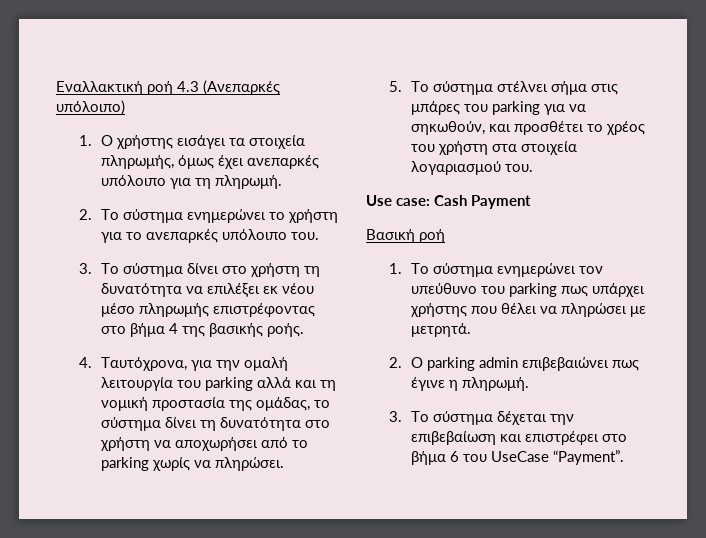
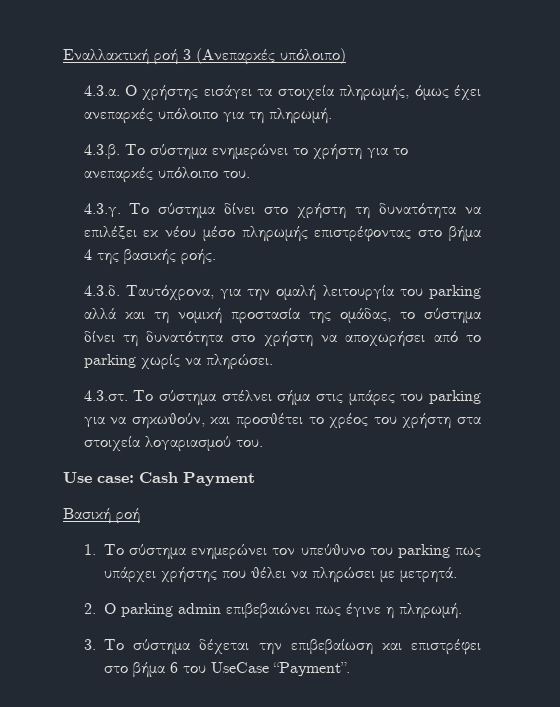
- Εναλλακτική ροή 4.3 (Ανεπαρκές υπόλοιπο)
+ Εναλλακτική ροή 3 (Ανεπαρκές υπόλοιπο)
- 1. Ο χρήστης εισάγει τα στοιχεία πληρωμής, όμως έχει ανεπαρκές υπόλοιπο για τη πληρωμή.
+ 4.3.α. Ο χρήστης εισάγει τα στοιχεία πληρωμής, όμως έχει ανεπαρκές υπόλοιπο για τη πληρωμή.
- 2. Το σύστημα ενημερώνει το χρήστη για το ανεπαρκές υπόλοιπο του.
+ 4.3.β. Το σύστημα ενημερώνει το χρήστη για το ανεπαρκές υπόλοιπο του.
- 3. Το σύστημα δίνει στο χρήστη τη δυνατότητα να επιλέξει εκ νέου μέσο πληρωμής επιστρέφοντας στο βήμα 4 της βασικής ροής.
+ 4.3.γ. Το σύστημα δίνει στο χρήστη τη δυνατότητα να επιλέξει εκ νέου μέσο πληρωμής επιστρέφοντας στο βήμα 4 της βασικής ροής.
- 4. Ταυτόχρονα, για την ομαλή λειτουργία του parking αλλά και τη νομική προστασία της ομάδας, το σύστημα δίνει τη δυνατότητα στο χρήστη να αποχωρήσει από το parking χωρίς να πληρώσει.
+ 4.3.δ. Ταυτόχρονα, για την ομαλή λειτουργία του parking αλλά και τη νομική προστασία της ομάδας, το σύστημα δίνει τη δυνατότητα στο χρήστη να αποχωρήσει από το parking χωρίς να πληρώσει.
- 5. Το σύστημα στέλνει σήμα στις μπάρες του parking για να σηκωθούν, και προσθέτει το χρέος του χρήστη στα στοιχεία λογαριασμού του.
+ 4.3.στ. Το σύστημα στέλνει σήμα στις μπάρες του parking για να σηκωθούν, και προσθέτει το χρέος του χρήστη στα στοιχεία λογαριασμού του.

